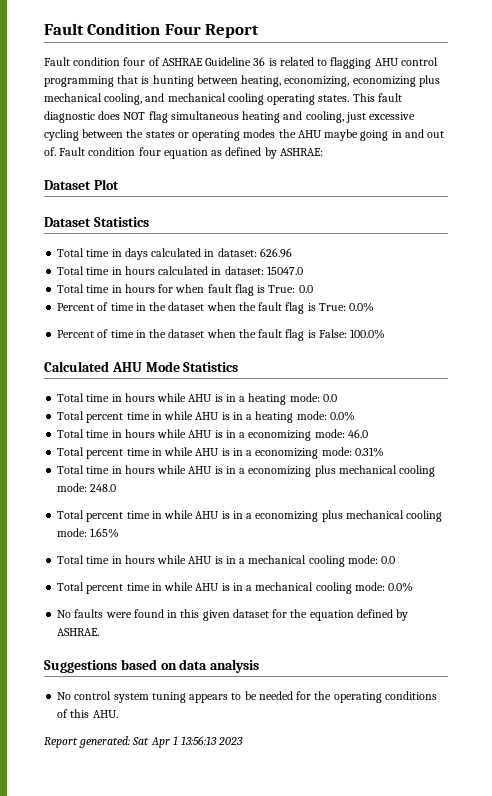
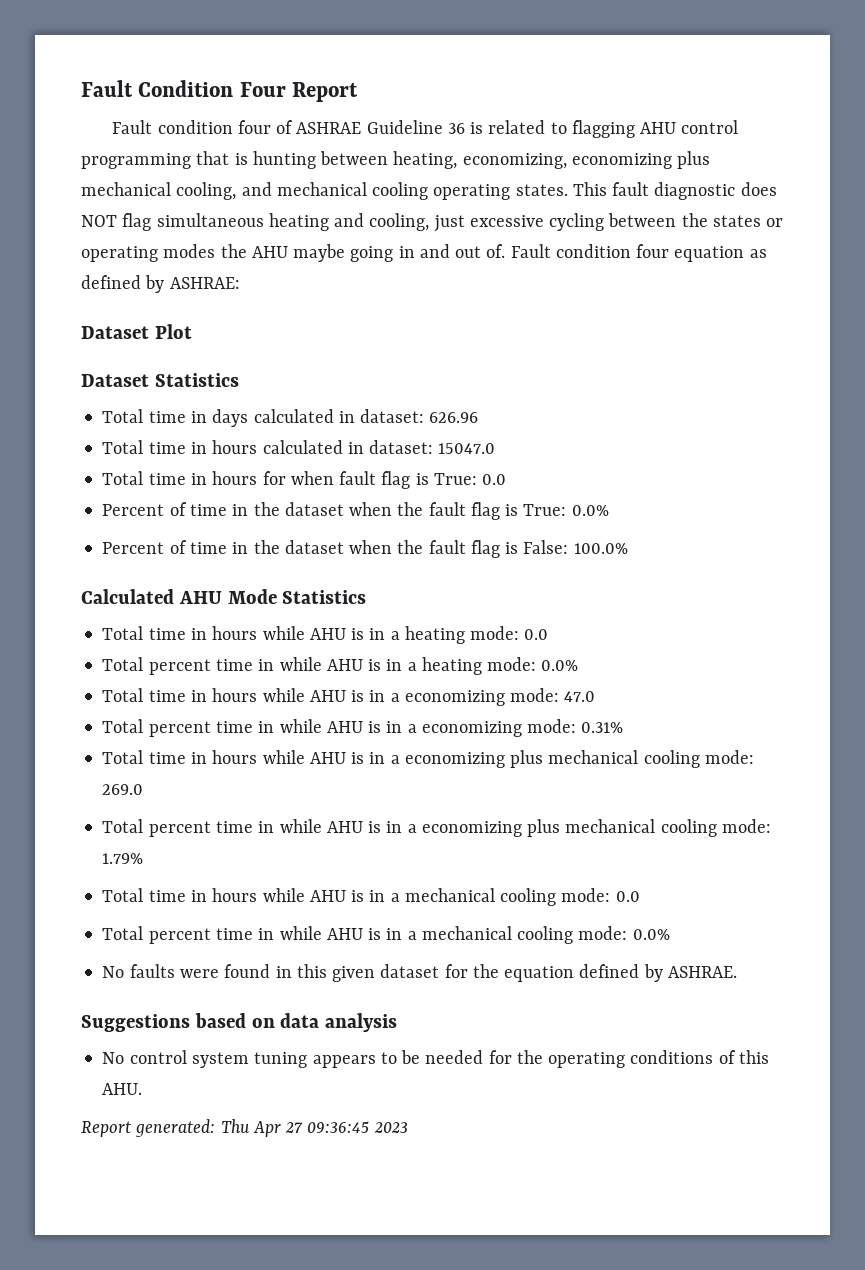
- Total time in hours while AHU is in a economizing mode: 46.0
+ Total time in hours while AHU is in a economizing mode: 47.0
- Total time in hours while AHU is in a economizing plus mechanical cooling mode: 248.0
+ Total time in hours while AHU is in a economizing plus mechanical cooling mode: 269.0
- Total percent time in while AHU is in a economizing plus mechanical cooling mode: 1.65%
+ Total percent time in while AHU is in a economizing plus mechanical cooling mode: 1.79%
- Report generated: Sat Apr 1 13:56:13 2023
+ Report generated: Thu Apr 27 09:36:45 2023

